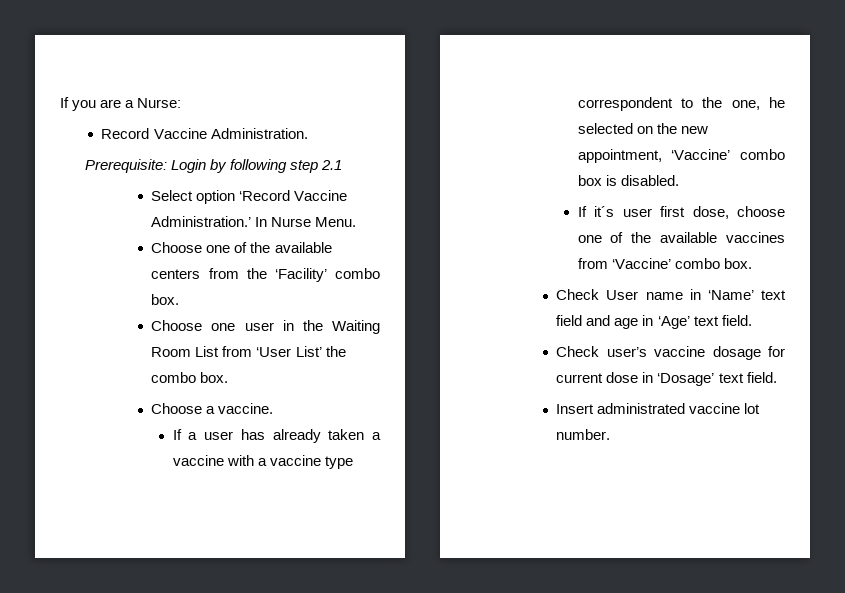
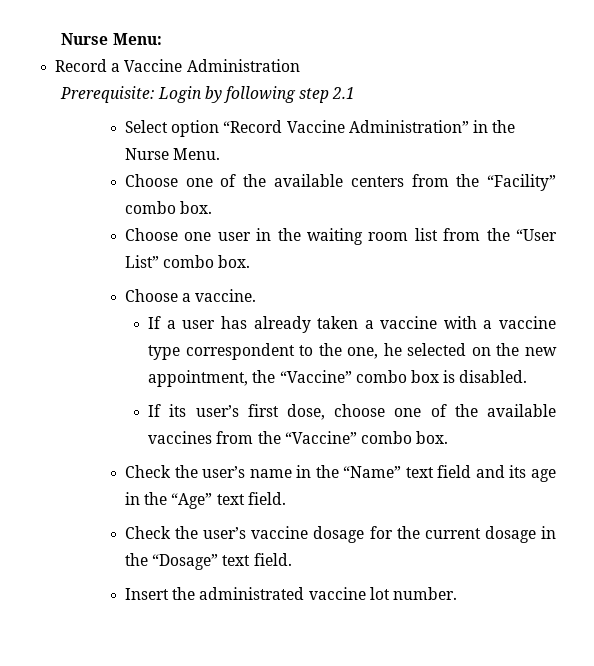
- If you are a Nurse:
- Record Vaccine Administration.
+ Nurse Menu:
+ Record a Vaccine Administration
- Select option ‘Record Vaccine Administration.’ In Nurse Menu.
+ Select option “Record Vaccine Administration” in the Nurse Menu.
- Choose one of the available centers from the ‘Facility’ combo box.
+ Choose one of the available centers from the “Facility” combo box.
- Choose one user in the Waiting Room List from ‘User List’ the combo box.
+ Choose one user in the waiting room list from the “User List” combo box.
- If a user has already taken a vaccine with a vaccine type correspondent to the one, he selected on the new appointment, ‘Vaccine’ combo box is disabled.
+ If a user has already taken a vaccine with a vaccine type correspondent to the one, he selected on the new appointment, the “Vaccine” combo box is disabled.
- If it´s user first dose, choose one of the available vaccines from ‘Vaccine’ combo box.
+ If its user’s first dose, choose one of the available vaccines from the “Vaccine” combo box.
- Check User name in ‘Name’ text field and age in ‘Age’ text field.
+ Check the user’s name in the “Name” text field and its age in the “Age” text field.
- Check user’s vaccine dosage for current dose in ‘Dosage’ text field.
+ Check the user’s vaccine dosage for the current dosage in the “Dosage” text field.
- Insert administrated vaccine lot number.
+ Insert the administrated vaccine lot number.

